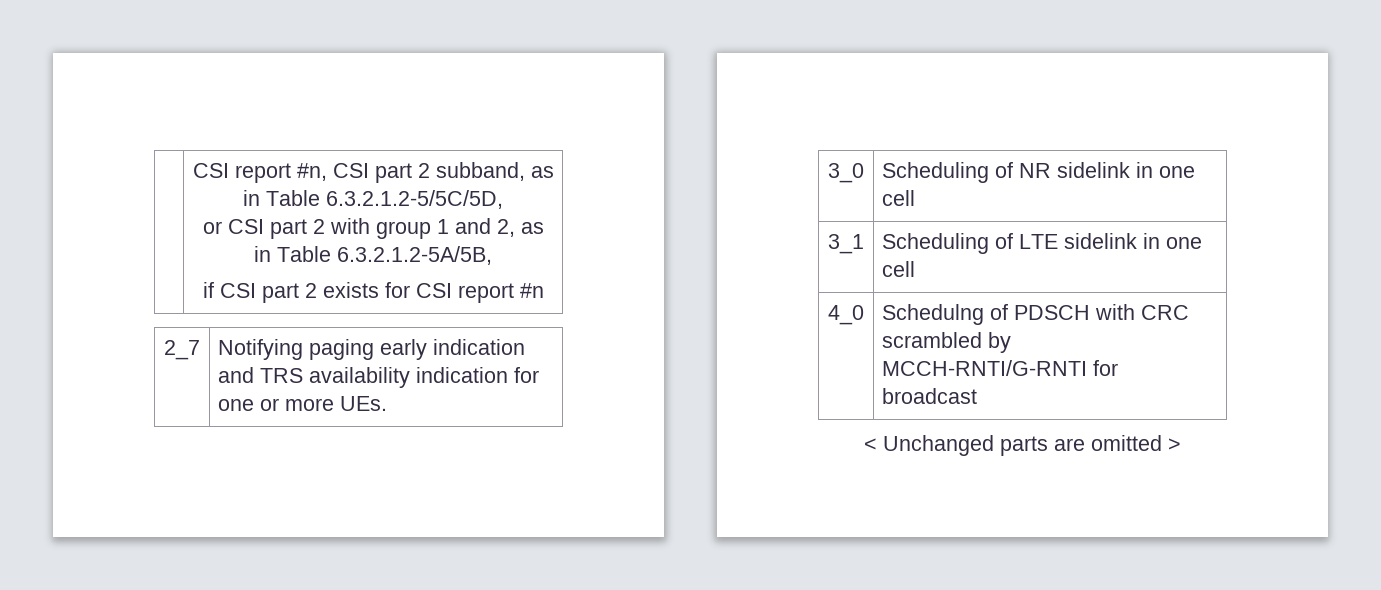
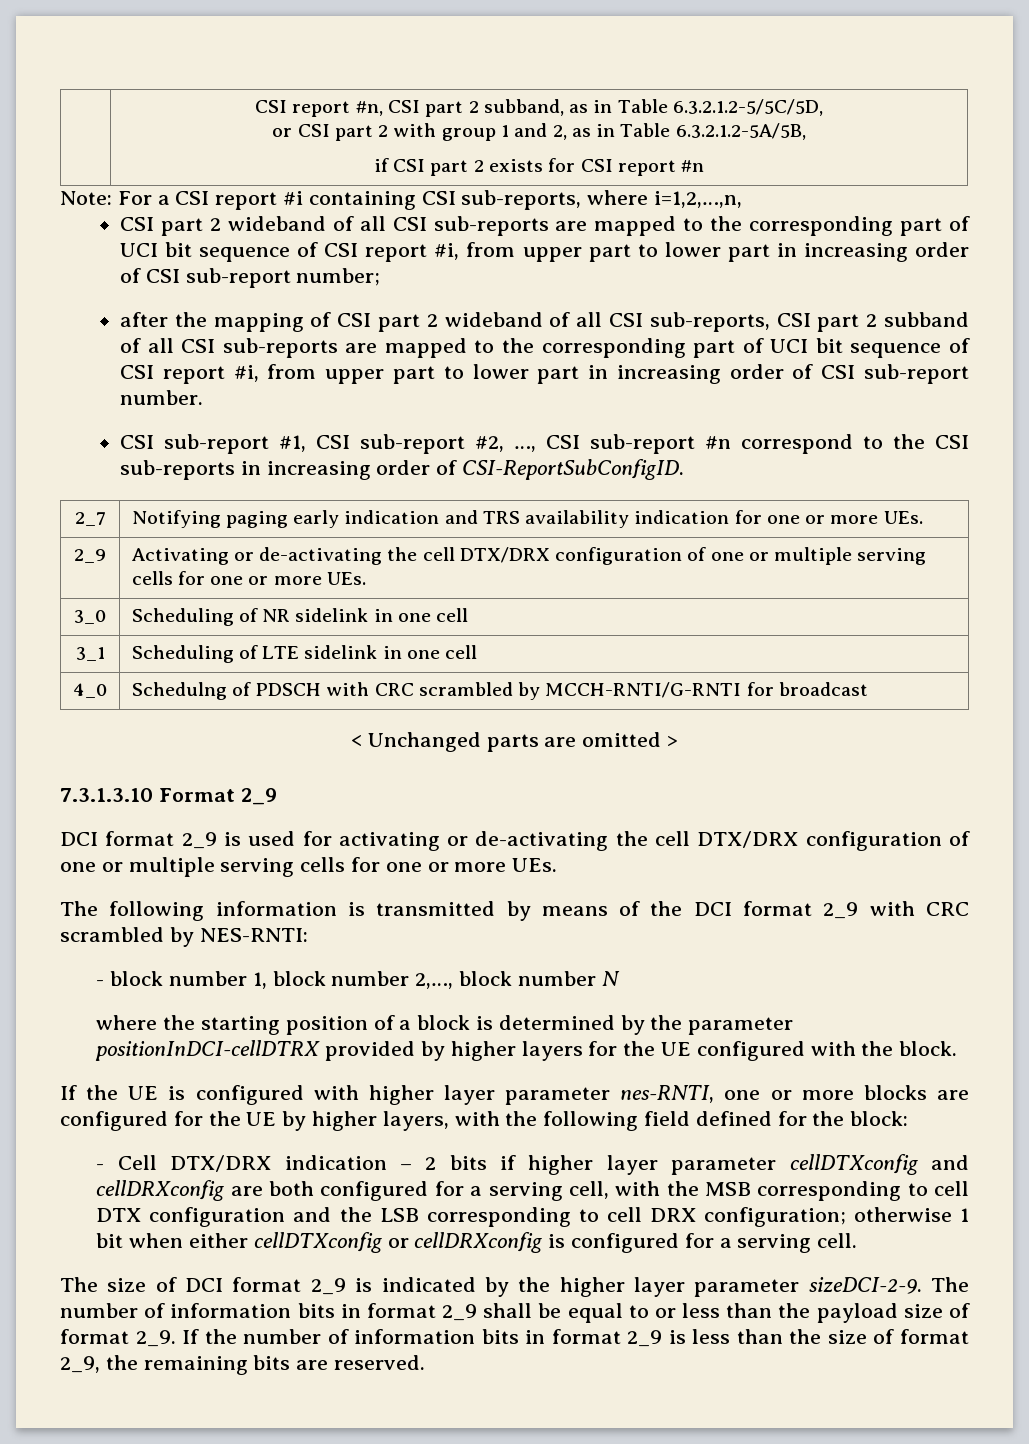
+ Note: For a CSI report #i containing CSI sub-reports, where i=1,2,…,n,
+ CSI part 2 wideband of all CSI sub-reports are mapped to the corresponding part of UCI bit sequence of CSI report #i, from upper part to lower part in increasing order of CSI sub-report number;
+ after the mapping of CSI part 2 wideband of all CSI sub-reports, CSI part 2 subband of all CSI sub-reports are mapped to the corresponding part of UCI bit sequence of CSI report #i, from upper part to lower part in increasing order of CSI sub-report number.
+ CSI sub-report #1, CSI sub-report #2, …, CSI sub-report #n correspond to the CSI sub-reports in increasing order of CSI-ReportSubConfigID.
+ 2_9 | Activating or de-activating the cell DTX/DRX configuration of one or multiple serving cells for one or more UEs.
+ 7.3.1.3.10 Format 2_9
+ DCI format 2_9 is used for activating or de-activating the cell DTX/DRX configuration of one or multiple serving cells for one or more UEs.
+ The following information is transmitted by means of the DCI format 2_9 with CRC scrambled by NES-RNTI:
+ - block number 1, block number 2,…, block number N
+ where the starting position of a block is determined by the parameter positionInDCI-cellDTRX provided by higher layers for the UE configured with the block.
+ If the UE is configured with higher layer parameter nes-RNTI, one or more blocks are configured for the UE by higher layers, with the following field defined for the block:
+ - Cell DTX/DRX indication – 2 bits if higher layer parameter cellDTXconfig and cellDRXconfig are both configured for a serving cell, with the MSB corresponding to cell DTX configuration and the LSB corresponding to cell DRX configuration; otherwise 1 bit when either cellDTXconfig or cellDRXconfig is configured for a serving cell.
+ The size of DCI format 2_9 is indicated by the higher layer parameter sizeDCI-2-9. The number of information bits in format 2_9 shall be equal to or less than the payload size of format 2_9. If the number of information bits in format 2_9 is less than the size of format 2_9, the remaining bits are reserved.

